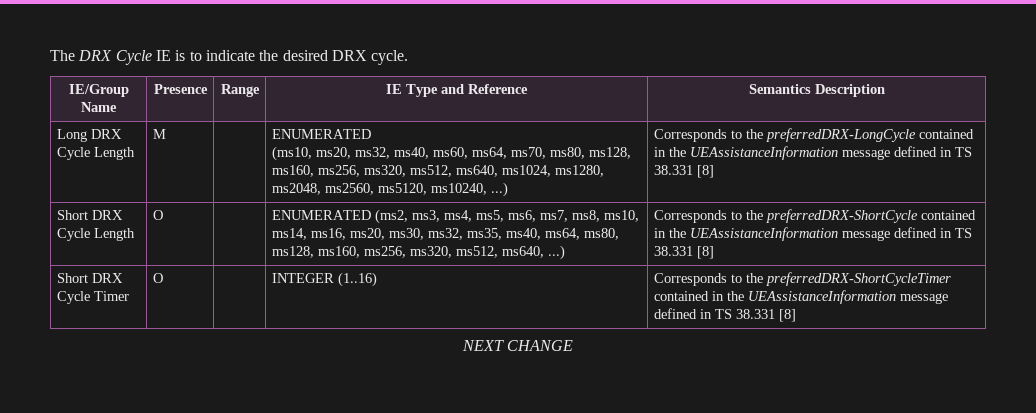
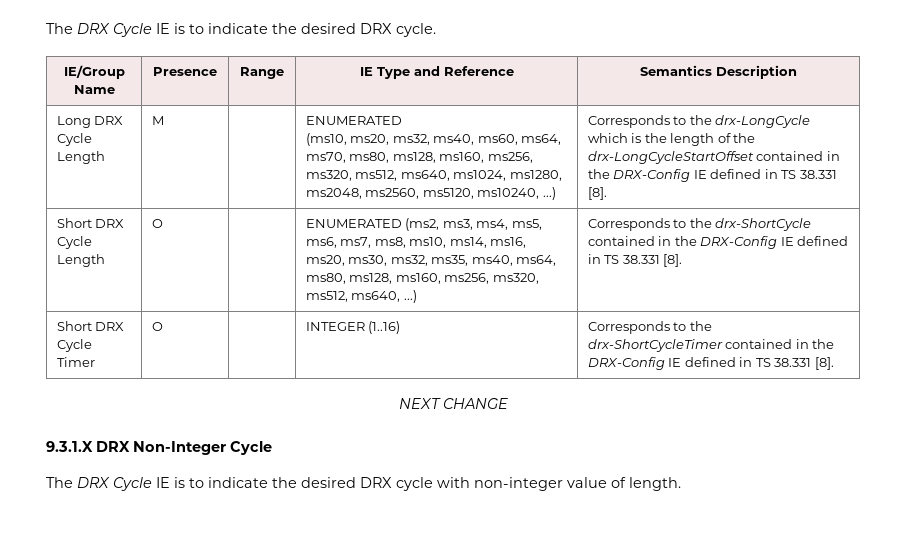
- Corresponds to the preferredDRX-LongCycle contained in the UEAssistanceInformation message defined in TS 38.331 [8]
+ Corresponds to the drx-LongCycle which is the length of the drx-LongCycleStartOffset contained in the DRX-Config IE defined in TS 38.331 [8].
- Corresponds to the preferredDRX-ShortCycle contained in the UEAssistanceInformation message defined in TS 38.331 [8]
+ Corresponds to the drx-ShortCycle contained in the DRX-Config IE defined in TS 38.331 [8].
- Short DRX Cycle Timer | O | | INTEGER (1..16) | Corresponds to the preferredDRX-ShortCycleTimer contained in the UEAssistanceInformation message defined in TS 38.331 [8]
+ Short DRX Cycle Timer | O | | INTEGER (1..16) | Corresponds to the drx-ShortCycleTimer contained in the DRX-Config IE defined in TS 38.331 [8].
+ 9.3.1.X DRX Non-Integer Cycle
+ The DRX Cycle IE is to indicate the desired DRX cycle with non-integer value of length.

